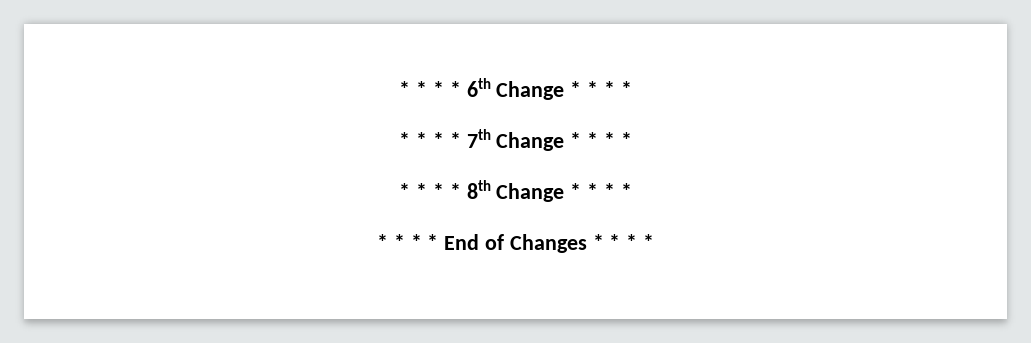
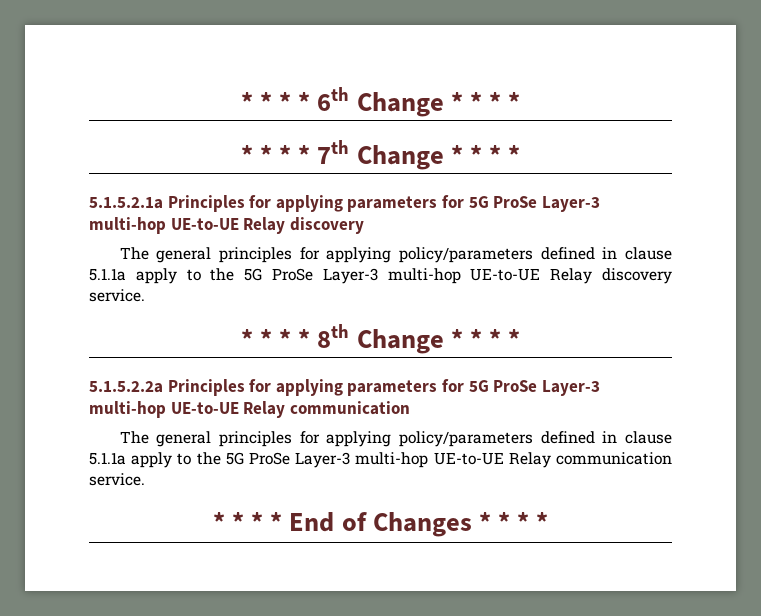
+ 5.1.5.2.1a Principles for applying parameters for 5G ProSe Layer-3 multi-hop UE-to-UE Relay discovery
+ The general principles for applying policy/parameters defined in clause 5.1.1a apply to the 5G ProSe Layer-3 multi-hop UE-to-UE Relay discovery service.
+ 5.1.5.2.2a Principles for applying parameters for 5G ProSe Layer-3 multi-hop UE-to-UE Relay communication
+ The general principles for applying policy/parameters defined in clause 5.1.1a apply to the 5G ProSe Layer-3 multi-hop UE-to-UE Relay communication service.

